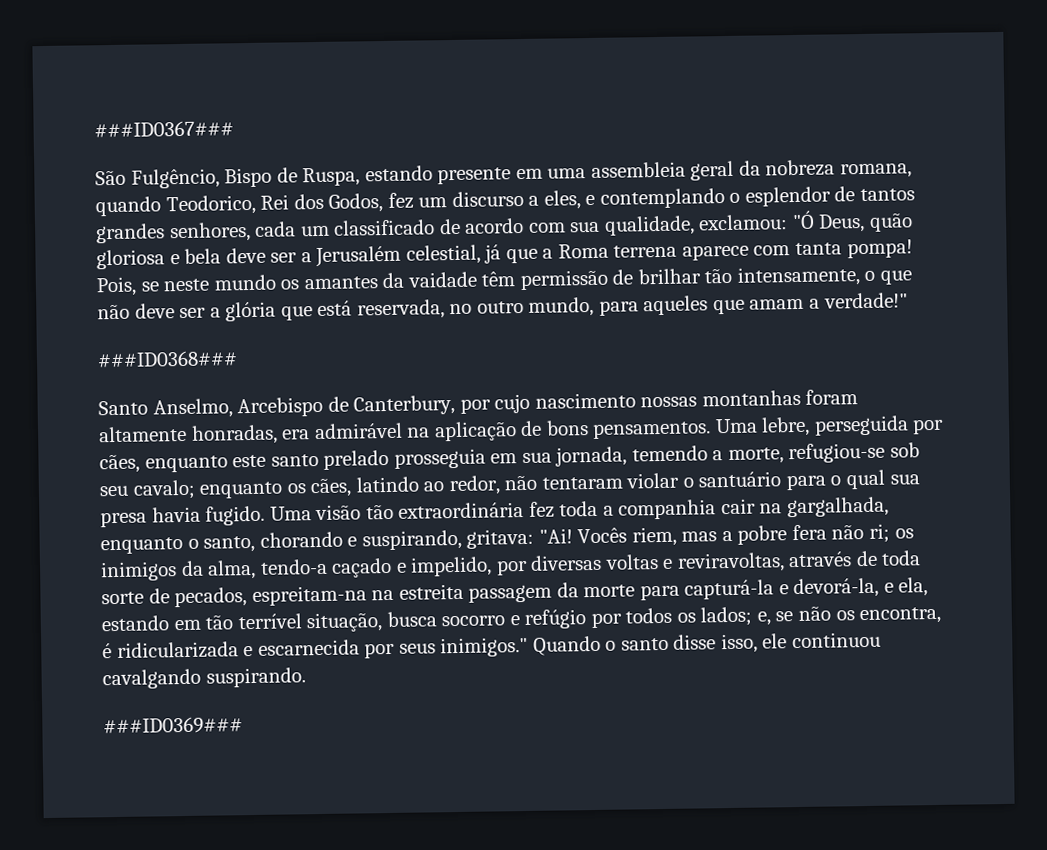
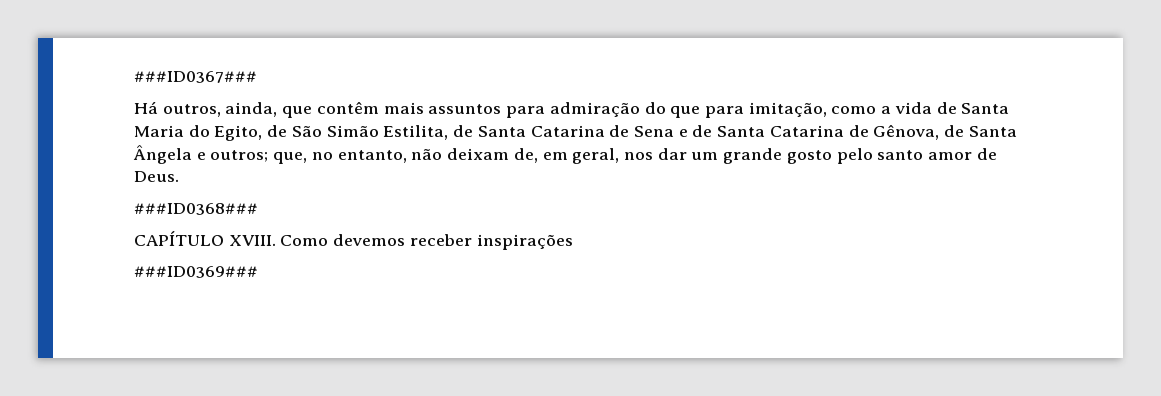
- São Fulgêncio, Bispo de Ruspa, estando presente em uma assembleia geral da nobreza romana, quando Teodorico, Rei dos Godos, fez um discurso a eles, e contemplando o esplendor de tantos grandes senhores, cada um classificado de acordo com sua qualidade, exclamou: "Ó Deus, quão gloriosa e bela deve ser a Jerusalém celestial, já que a Roma terrena aparece com tanta pompa! Pois, se neste mundo os amantes da vaidade têm permissão de brilhar tão intensamente, o que não deve ser a glória que está reservada, no outro mundo, para aqueles que amam a verdade!"
+ Há outros, ainda, que contêm mais assuntos para admiração do que para imitação, como a vida de Santa Maria do Egito, de São Simão Estilita, de Santa Catarina de Sena e de Santa Catarina de Gênova, de Santa Ângela e outros; que, no entanto, não deixam de, em geral, nos dar um grande gosto pelo santo amor de Deus.
  ###ID0368###
- Santo Anselmo, Arcebispo de Canterbury, por cujo nascimento nossas montanhas foram altamente honradas, era admirável na aplicação de bons pensamentos. Uma lebre, perseguida por cães, enquanto este santo prelado prosseguia em sua jornada, temendo a morte, refugiou-se sob seu cavalo; enquanto os cães, latindo ao redor, não tentaram violar o santuário para o qual sua presa havia fugido. Uma visão tão extraordinária fez toda a companhia cair na gargalhada, enquanto o santo, chorando e suspirando, gritava: "Ai! Vocês riem, mas a pobre fera não ri; os inimigos da alma, tendo-a caçado e impelido, por diversas voltas e reviravoltas, através de toda sorte de pecados, espreitam-na na estreita passagem da morte para capturá-la e devorá-la, e ela, estando em tão terrível situação, busca socorro e refúgio por todos os lados; e, se não os encontra, é ridicularizada e escarnecida por seus inimigos." Quando o santo disse isso, ele continuou cavalgando suspirando.
+ CAPÍTULO XVIII. Como devemos receber inspirações

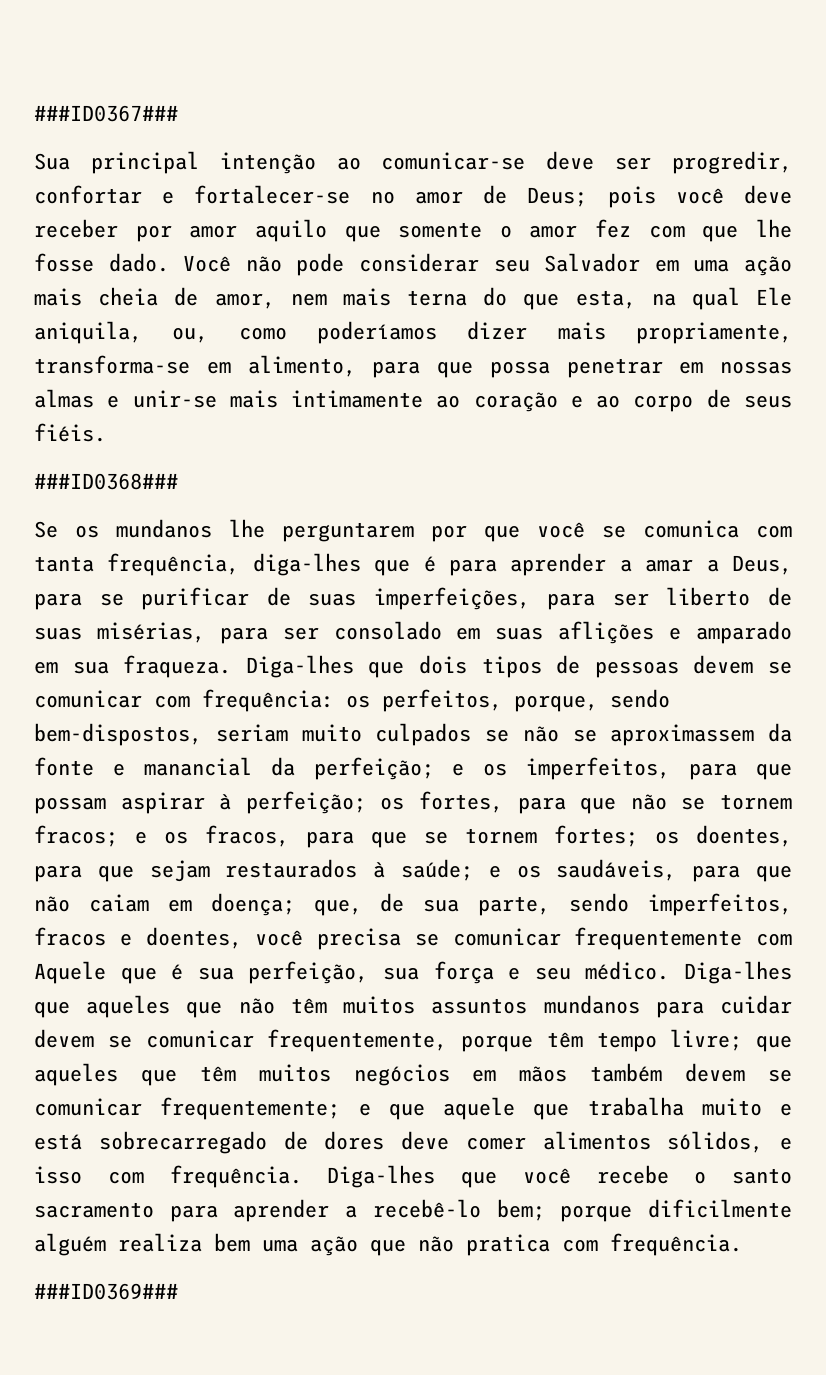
- Há outros, ainda, que contêm mais assuntos para admiração do que para imitação, como a vida de Santa Maria do Egito, de São Simão Estilita, de Santa Catarina de Sena e de Santa Catarina de Gênova, de Santa Ângela e outros; que, no entanto, não deixam de, em geral, nos dar um grande gosto pelo santo amor de Deus.
+ Sua principal intenção ao comunicar-se deve ser progredir, confortar e fortalecer-se no amor de Deus; pois você deve receber por amor aquilo que somente o amor fez com que lhe fosse dado. Você não pode considerar seu Salvador em uma ação mais cheia de amor, nem mais terna do que esta, na qual Ele aniquila, ou, como poderíamos dizer mais propriamente, transforma-se em alimento, para que possa penetrar em nossas almas e unir-se mais intimamente ao coração e ao corpo de seus fiéis.
  ###ID0368###
- CAPÍTULO XVIII. Como devemos receber inspirações
+ Se os mundanos lhe perguntarem por que você se comunica com tanta frequência, diga-lhes que é para aprender a amar a Deus, para se purificar de suas imperfeições, para ser liberto de suas misérias, para ser consolado em suas aflições e amparado em sua fraqueza. Diga-lhes que dois tipos de pessoas devem se comunicar com frequência: os perfeitos, porque, sendo bem-dispostos, seriam muito culpados se não se aproximassem da fonte e manancial da perfeição; e os imperfeitos, para que possam aspirar à perfeição; os fortes, para que não se tornem fracos; e os fracos, para que se tornem fortes; os doentes, para que sejam restaurados à saúde; e os saudáveis, para que não caiam em doença; que, de sua parte, sendo imperfeitos, fracos e doentes, você precisa se comunicar frequentemente com Aquele que é sua perfeição, sua força e seu médico. Diga-lhes que aqueles que não têm muitos assuntos mundanos para cuidar devem se comunicar frequentemente, porque têm tempo livre; que aqueles que têm muitos negócios em mãos também devem se comunicar frequentemente; e que aquele que trabalha muito e está sobrecarregado de dores deve comer alimentos sólidos, e isso com frequência. Diga-lhes que você recebe o santo sacramento para aprender a recebê-lo bem; porque dificilmente alguém realiza bem uma ação que não pratica com frequência.

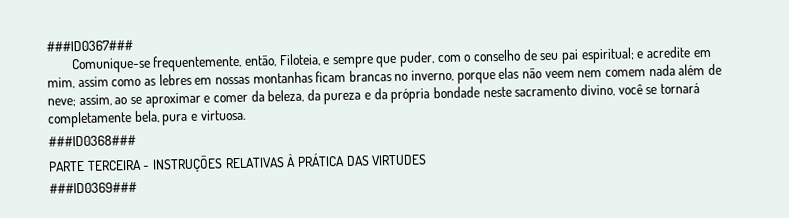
- Sua principal intenção ao comunicar-se deve ser progredir, confortar e fortalecer-se no amor de Deus; pois você deve receber por amor aquilo que somente o amor fez com que lhe fosse dado. Você não pode considerar seu Salvador em uma ação mais cheia de amor, nem mais terna do que esta, na qual Ele aniquila, ou, como poderíamos dizer mais propriamente, transforma-se em alimento, para que possa penetrar em nossas almas e unir-se mais intimamente ao coração e ao corpo de seus fiéis.
+ Comunique-se frequentemente, então, Filoteia, e sempre que puder, com o conselho de seu pai espiritual; e acredite em mim, assim como as lebres em nossas montanhas ficam brancas no inverno, porque elas não veem nem comem nada além de neve; assim, ao se aproximar e comer da beleza, da pureza e da própria bondade neste sacramento divino, você se tornará completamente bela, pura e virtuosa.
  ###ID0368###
- Se os mundanos lhe perguntarem por que você se comunica com tanta frequência, diga-lhes que é para aprender a amar a Deus, para se purificar de suas imperfeições, para ser liberto de suas misérias, para ser consolado em suas aflições e amparado em sua fraqueza. Diga-lhes que dois tipos de pessoas devem se comunicar com frequência: os perfeitos, porque, sendo bem-dispostos, seriam muito culpados se não se aproximassem da fonte e manancial da perfeição; e os imperfeitos, para que possam aspirar à perfeição; os fortes, para que não se tornem fracos; e os fracos, para que se tornem fortes; os doentes, para que sejam restaurados à saúde; e os saudáveis, para que não caiam em doença; que, de sua parte, sendo imperfeitos, fracos e doentes, você precisa se comunicar frequentemente com Aquele que é sua perfeição, sua força e seu médico. Diga-lhes que aqueles que não têm muitos assuntos mundanos para cuidar devem se comunicar frequentemente, porque têm tempo livre; que aqueles que têm muitos negócios em mãos também devem se comunicar frequentemente; e que aquele que trabalha muito e está sobrecarregado de dores deve comer alimentos sólidos, e isso com frequência. Diga-lhes que você recebe o santo sacramento para aprender a recebê-lo bem; porque dificilmente alguém realiza bem uma ação que não pratica com frequência.
+ PARTE TERCEIRA - INSTRUÇÕES RELATIVAS À PRÁTICA DAS VIRTUDES

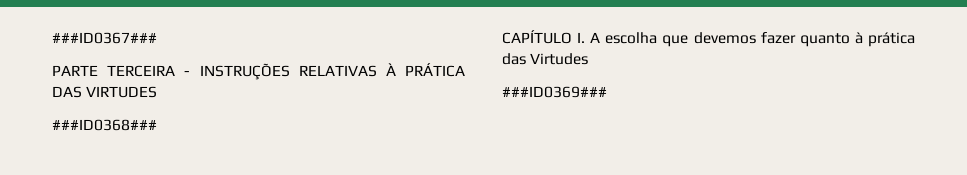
- Comunique-se frequentemente, então, Filoteia, e sempre que puder, com o conselho de seu pai espiritual; e acredite em mim, assim como as lebres em nossas montanhas ficam brancas no inverno, porque elas não veem nem comem nada além de neve; assim, ao se aproximar e comer da beleza, da pureza e da própria bondade neste sacramento divino, você se tornará completamente bela, pura e virtuosa.
- ###ID0368###
+ ###ID0368###
+ CAPÍTULO I. A escolha que devemos fazer quanto à prática das Virtudes

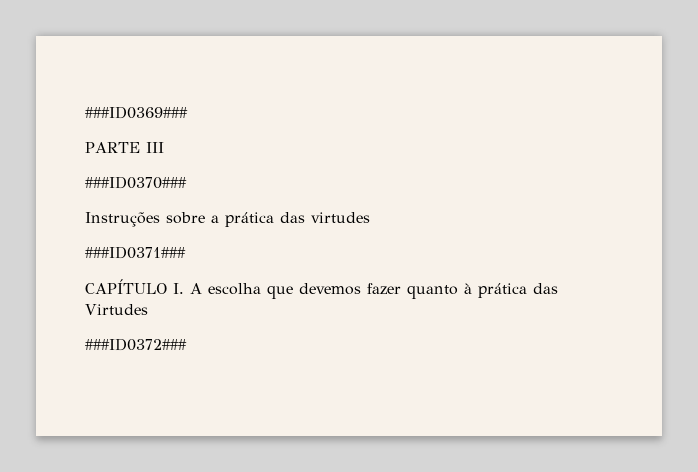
- ###ID0367###
+ ###ID0369###
- PARTE TERCEIRA - INSTRUÇÕES RELATIVAS À PRÁTICA DAS VIRTUDES
- ###ID0368###
+ PARTE III
+ ###ID0370###
+ Instruções sobre a prática das virtudes
+ ###ID0371###
- ###ID0369###
+ ###ID0372###

